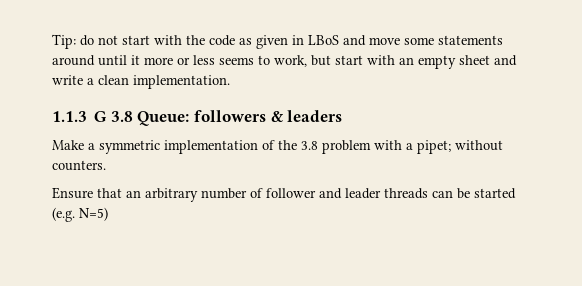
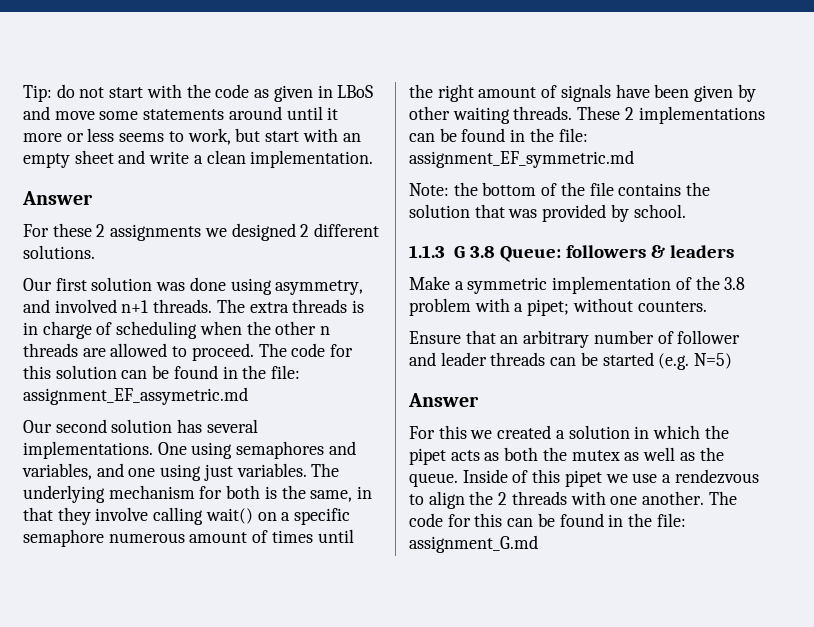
  Tip: do not start with the code as given in LBoS and move some statements around until it more or less seems to work, but start with an empty sheet and write a clean implementation.
+ Answer
+ For these 2 assignments we designed 2 different solutions.
+ Our first solution was done using asymmetry, and involved n+1 threads. The extra threads is in charge of scheduling when the other n threads are allowed to proceed. The code for this solution can be found in the file: assignment_EF_assymetric.md
+ Our second solution has several implementations. One using semaphores and variables, and one using just variables. The underlying mechanism for both is the same, in that they involve calling wait() on a specific semaphore numerous amount of times until the right amount of signals have been given by other waiting threads. These 2 implementations can be found in the file: assignment_EF_symmetric.md
+ Note: the bottom of the file contains the solution that was provided by school.
  Ensure that an arbitrary number of follower and leader threads can be started (e.g. N=5)
+ Answer
+ For this we created a solution in which the pipet acts as both the mutex as well as the queue. Inside of this pipet we use a rendezvous to align the 2 threads with one another. The code for this can be found in the file: assignment_G.md

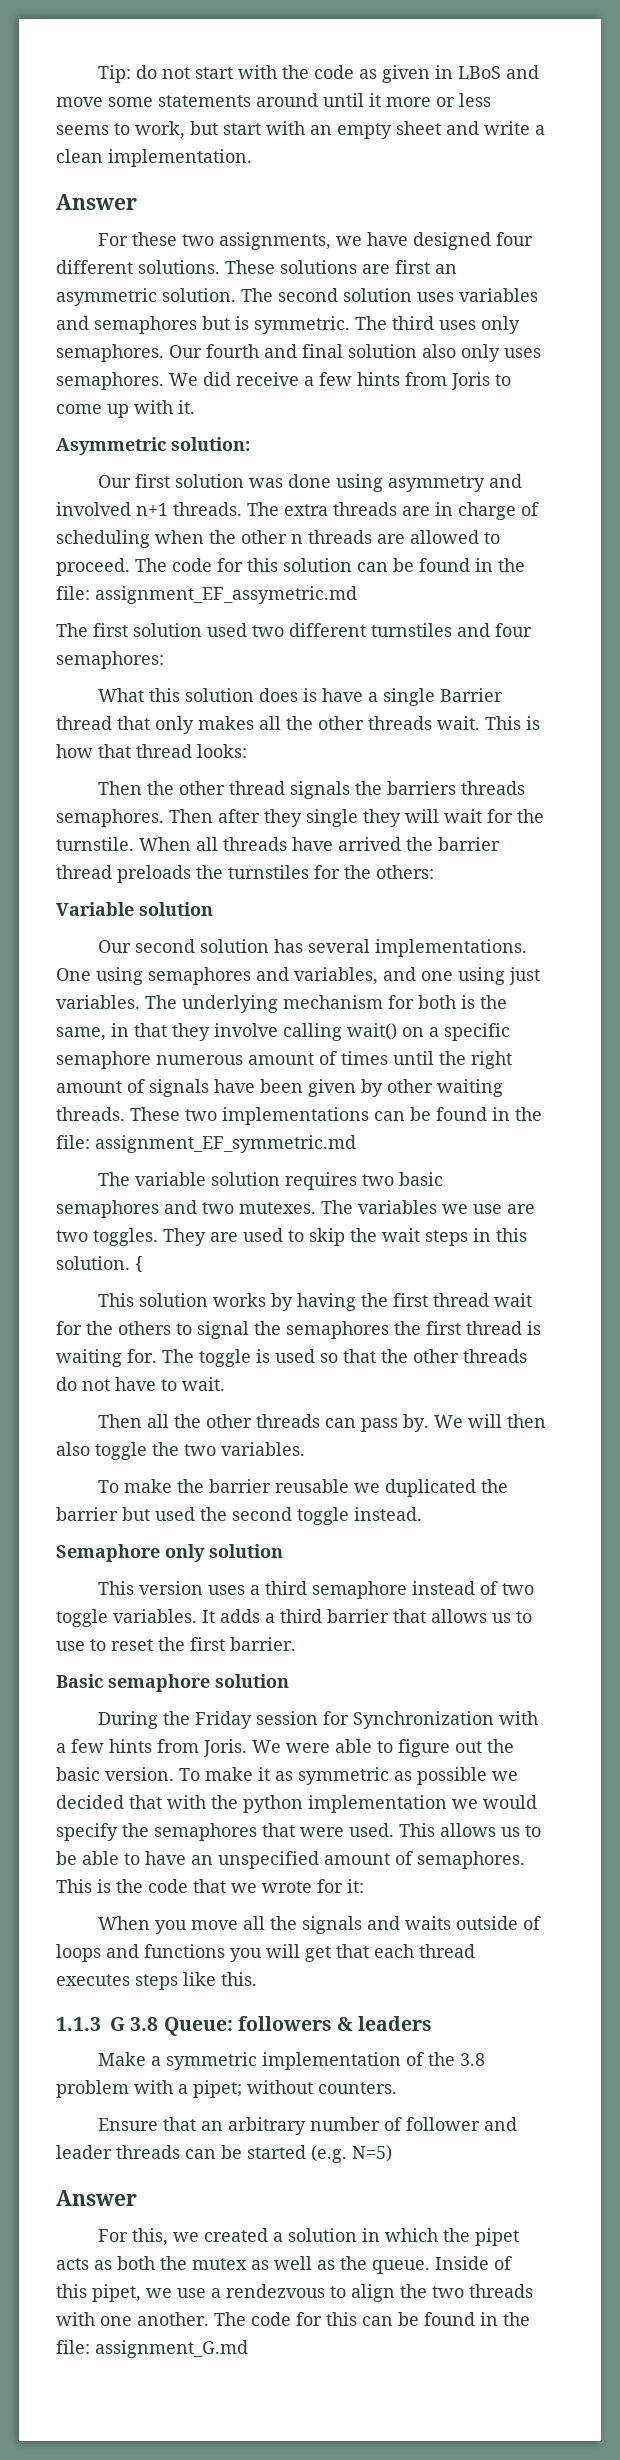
- For these 2 assignments we designed 2 different solutions.
+ For these two assignments, we have designed four different solutions. These solutions are first an asymmetric solution. The second solution uses variables and semaphores but is symmetric. The third uses only semaphores. Our fourth and final solution also only uses semaphores. We did receive a few hints from Joris to come up with it.
+ Asymmetric solution:
- Our first solution was done using asymmetry, and involved n+1 threads.
+ Our first solution was done using asymmetry and involved n+1 threads.
- The extra threads is in charge of scheduling when the other n threads are allowed to proceed.
+ The extra threads are in charge of scheduling when the other n threads are allowed to proceed.
+ The first solution used two different turnstiles and four semaphores:
+ What this solution does is have a single Barrier thread that only makes all the other threads wait. This is how that thread looks:
+ Then the other thread signals the barriers threads semaphores. Then after they single they will wait for the turnstile. When all threads have arrived the barrier thread preloads the turnstiles for the others:
+ Variable solution
- These 2 implementations can be found in the file: assignment_EF_symmetric.md
+ These two implementations can be found in the file: assignment_EF_symmetric.md
- Note: the bottom of the file contains the solution that was provided by school.
+ The variable solution requires two basic semaphores and two mutexes. The variables we use are two toggles. They are used to skip the wait steps in this solution. {
+ This solution works by having the first thread wait for the others to signal the semaphores the first thread is waiting for. The toggle is used so that the other threads do not have to wait.
+ Then all the other threads can pass by. We will then also toggle the two variables.
+ To make the barrier reusable we duplicated the barrier but used the second toggle instead.
+ Semaphore only solution
+ This version uses a third semaphore instead of two toggle variables. It adds a third barrier that allows us to use to reset the first barrier.
+ Basic semaphore solution
+ During the Friday session for Synchronization with a few hints from Joris. We were able to figure out the basic version. To make it as symmetric as possible we decided that with the python implementation we would specify the semaphores that were used. This allows us to be able to have an unspecified amount of semaphores. This is the code that we wrote for it:
+ When you move all the signals and waits outside of loops and functions you will get that each thread executes steps like this.
- For this we created a solution in which the pipet acts as both the mutex as well as the queue.
+ For this, we created a solution in which the pipet acts as both the mutex as well as the queue.
- Inside of this pipet we use a rendezvous to align the 2 threads with one another.
+ Inside of this pipet, we use a rendezvous to align the two threads with one another.

